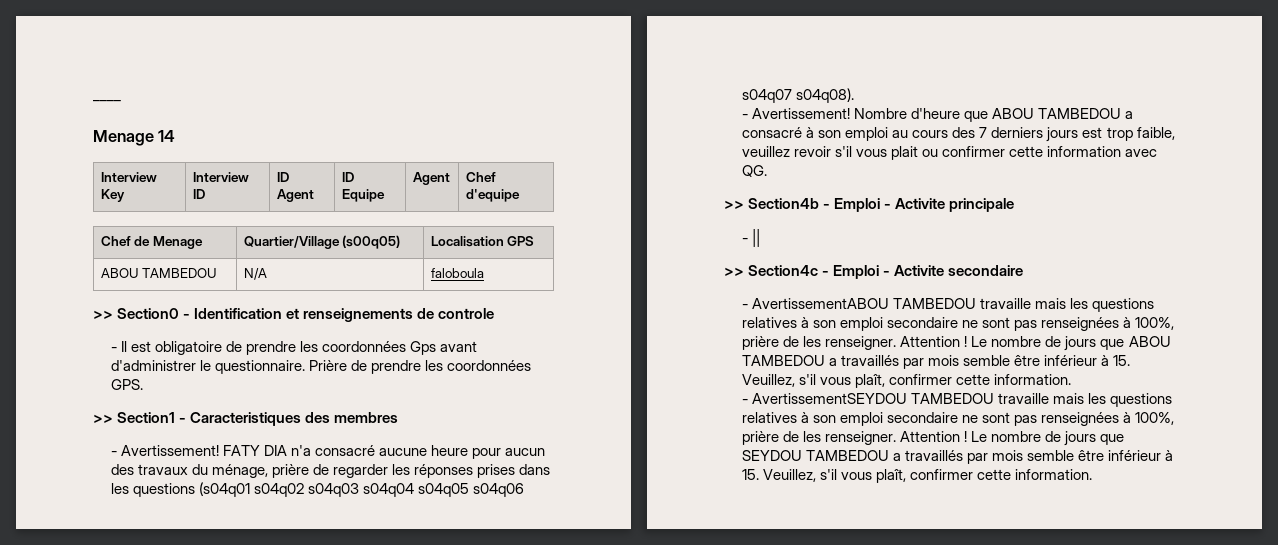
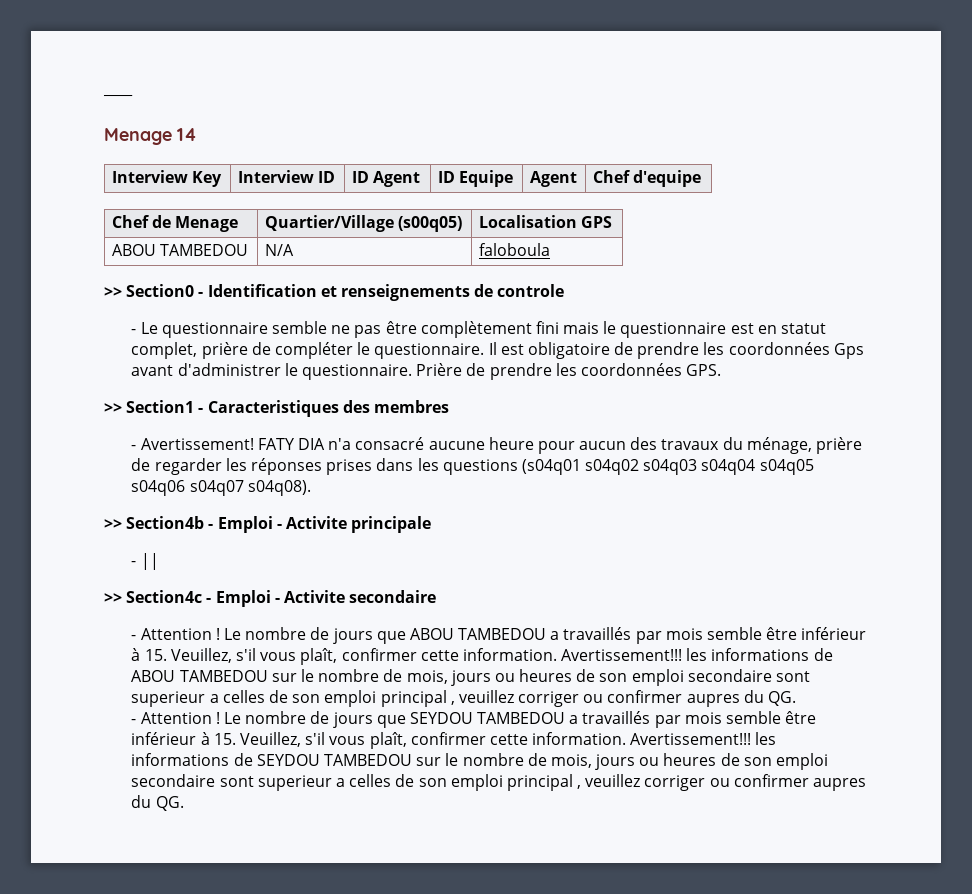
- - Il est obligatoire de prendre les coordonnées Gps avant d'administrer le questionnaire.
+ - Le questionnaire semble ne pas être complètement fini mais le questionnaire est en statut complet, prière de compléter le questionnaire. Il est obligatoire de prendre les coordonnées Gps avant d'administrer le questionnaire.
- - Avertissement! Nombre d'heure que ABOU TAMBEDOU a consacré à son emploi au cours des 7 derniers jours est trop faible, veuillez revoir s'il vous plait ou confirmer cette information avec QG.
  >> Section4c - Emploi - Activite secondaire
- - AvertissementABOU TAMBEDOU travaille mais les questions relatives à son emploi secondaire ne sont pas renseignées à 100%, prière de les renseigner. Attention !
+ - Attention !
- Le nombre de jours que ABOU TAMBEDOU a travaillés par mois semble être inférieur à 15. Veuillez, s'il vous plaît, confirmer cette information.
- - AvertissementSEYDOU TAMBEDOU travaille mais les questions relatives à son emploi secondaire ne sont pas renseignées à 100%, prière de les renseigner. Attention !
+ Le nombre de jours que ABOU TAMBEDOU a travaillés par mois semble être inférieur à 15. Veuillez, s'il vous plaît, confirmer cette information. Avertissement!!! les informations de ABOU TAMBEDOU sur le nombre de mois, jours ou heures de son emploi secondaire sont superieur a celles de son emploi principal , veuillez corriger ou confirmer aupres du QG.
+ - Attention !
+ Avertissement!!! les informations de SEYDOU TAMBEDOU sur le nombre de mois, jours ou heures de son emploi secondaire sont superieur a celles de son emploi principal , veuillez corriger ou confirmer aupres du QG.

